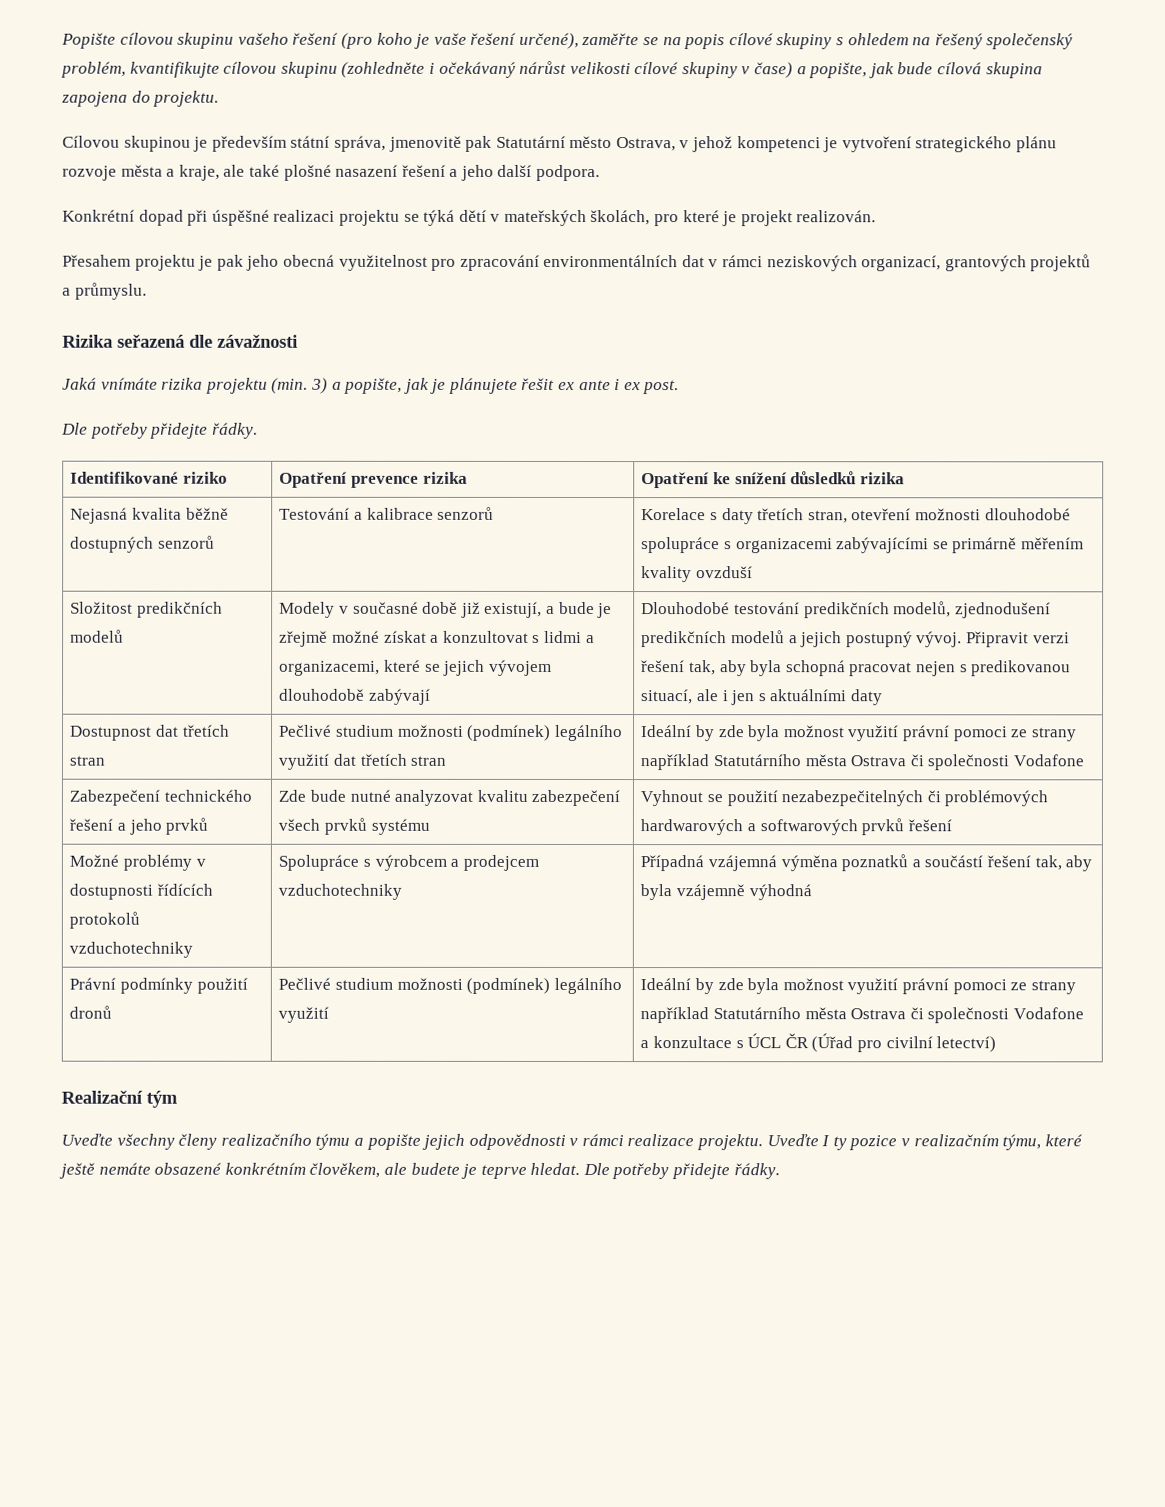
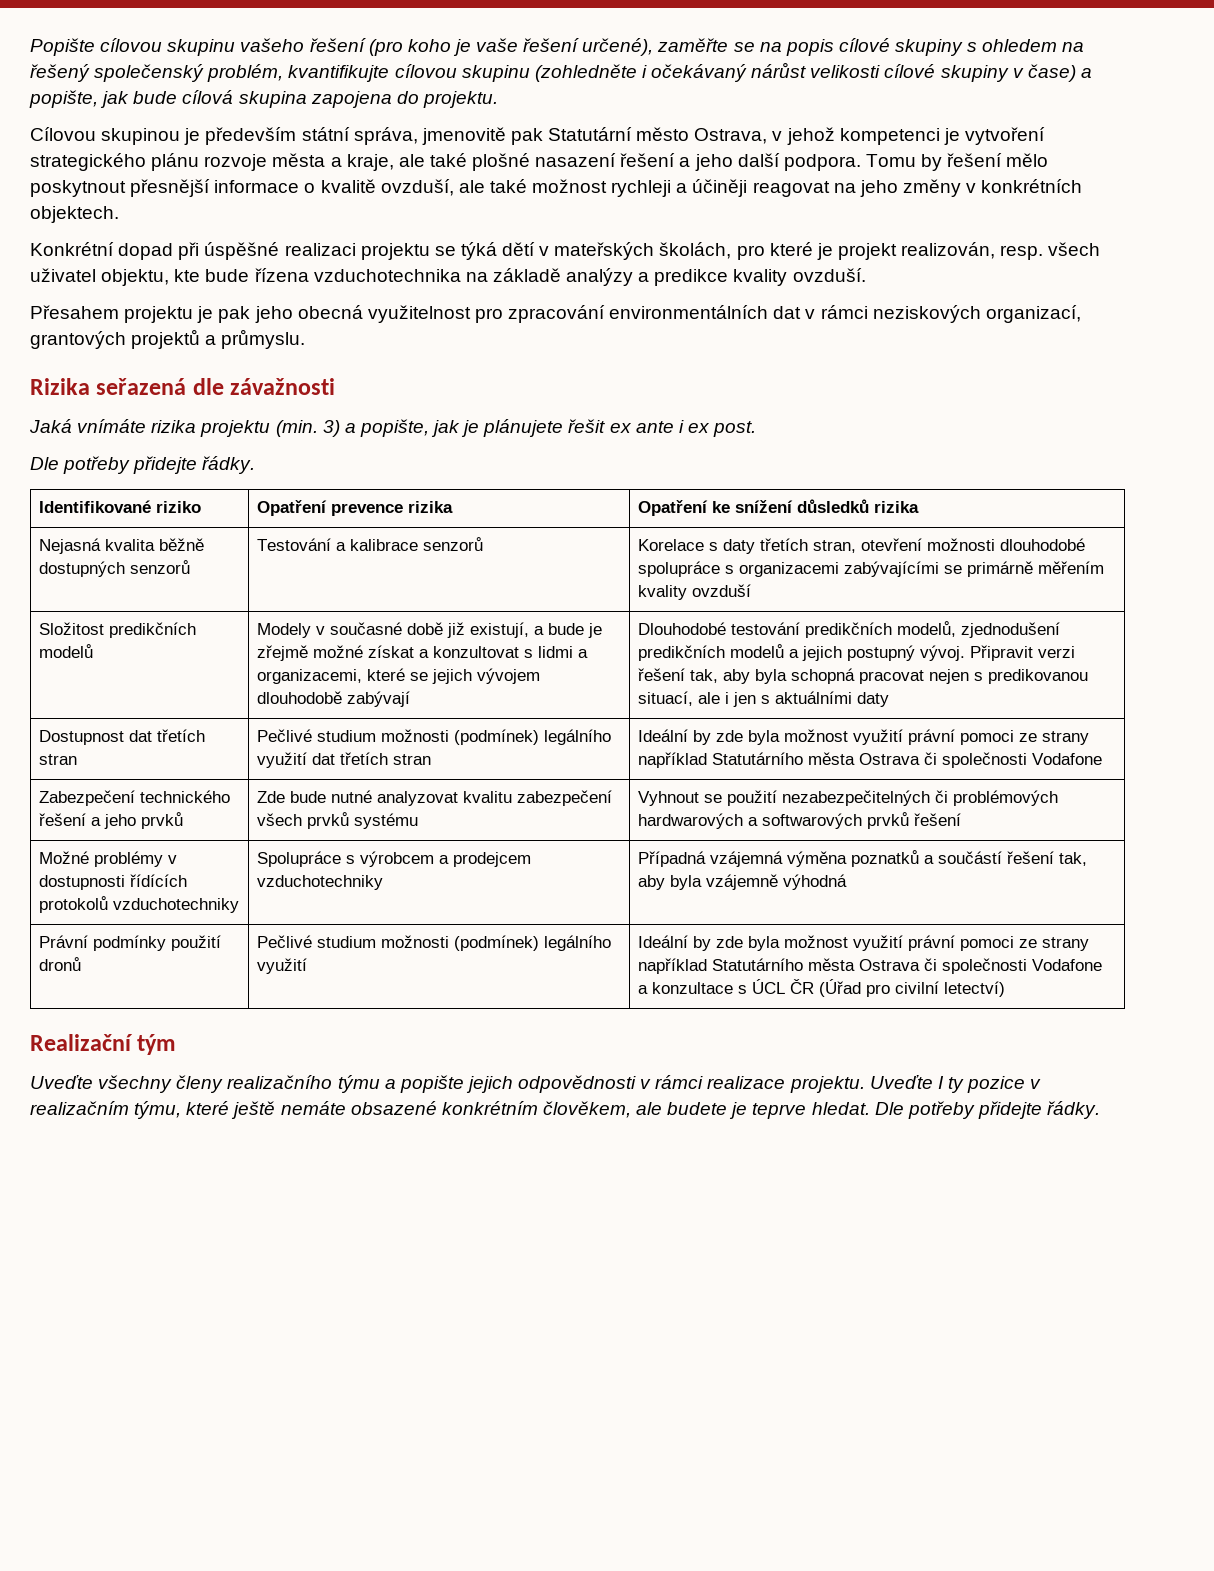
+ Tomu by řešení mělo poskytnout přesnější informace o kvalitě ovzduší, ale také možnost rychleji a účiněji reagovat na jeho změny v konkrétních objektech.
- Konkrétní dopad při úspěšné realizaci projektu se týká dětí v mateřských školách, pro které je projekt realizován.
+ Konkrétní dopad při úspěšné realizaci projektu se týká dětí v mateřských školách, pro které je projekt realizován, resp. všech uživatel objektu, kte bude řízena vzduchotechnika na základě analýzy a predikce kvality ovzduší.

